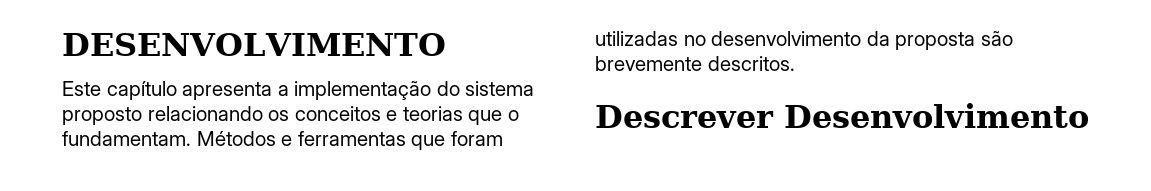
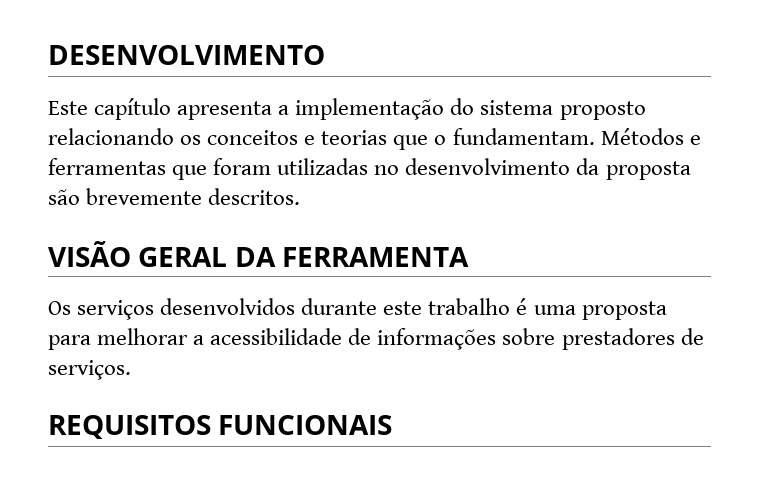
- Descrever Desenvolvimento
+ VISÃO GERAL DA FERRAMENTA
+ Os serviços desenvolvidos durante este trabalho é uma proposta para melhorar a acessibilidade de informações sobre prestadores de serviços.
+ REQUISITOS FUNCIONAIS

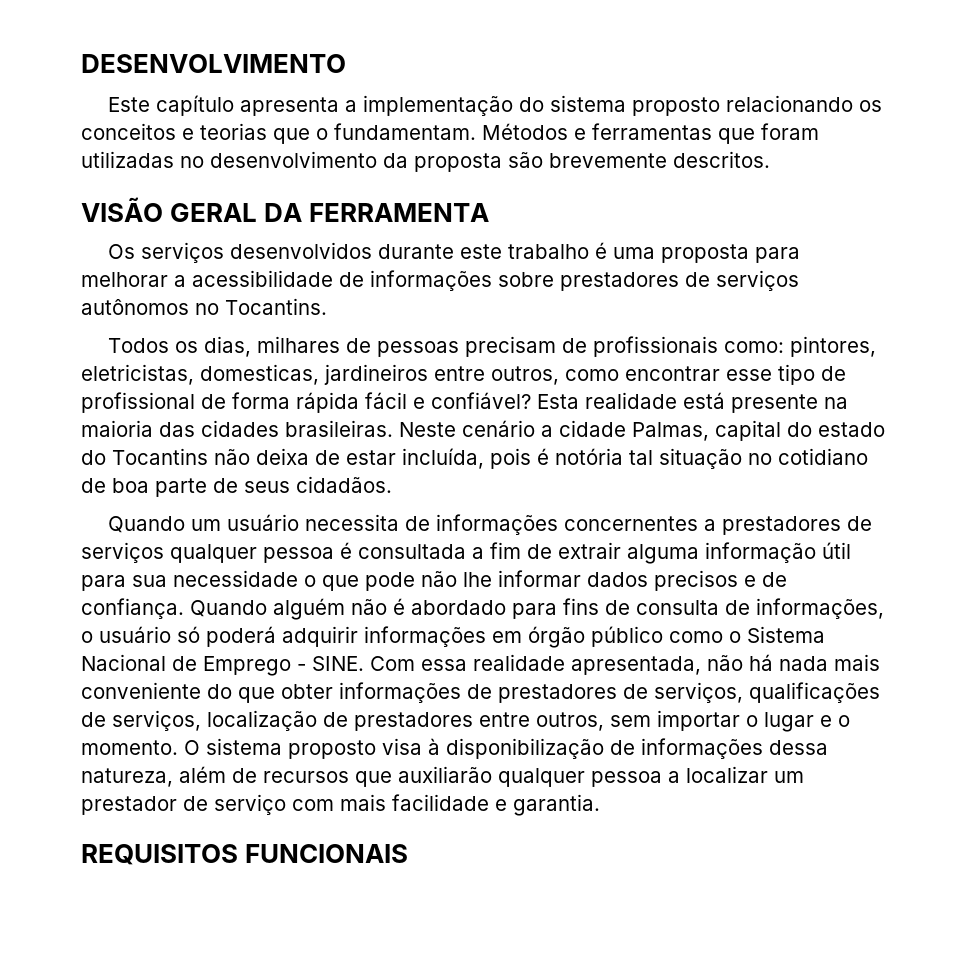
- Os serviços desenvolvidos durante este trabalho é uma proposta para melhorar a acessibilidade de informações sobre prestadores de serviços.
+ Os serviços desenvolvidos durante este trabalho é uma proposta para melhorar a acessibilidade de informações sobre prestadores de serviços autônomos no Tocantins.
+ Todos os dias, milhares de pessoas precisam de profissionais como: pintores, eletricistas, domesticas, jardineiros entre outros, como encontrar esse tipo de profissional de forma rápida fácil e confiável? Esta realidade está presente na maioria das cidades brasileiras. Neste cenário a cidade Palmas, capital do estado do Tocantins não deixa de estar incluída, pois é notória tal situação no cotidiano de boa parte de seus cidadãos.
+ Quando um usuário necessita de informações concernentes a prestadores de serviços qualquer pessoa é consultada a fim de extrair alguma informação útil para sua necessidade o que pode não lhe informar dados precisos e de confiança. Quando alguém não é abordado para fins de consulta de informações, o usuário só poderá adquirir informações em órgão público como o Sistema Nacional de Emprego - SINE. Com essa realidade apresentada, não há nada mais conveniente do que obter informações de prestadores de serviços, qualificações de serviços, localização de prestadores entre outros, sem importar o lugar e o momento. O sistema proposto visa à disponibilização de informações dessa natureza, além de recursos que auxiliarão qualquer pessoa a localizar um prestador de serviço com mais facilidade e garantia.

